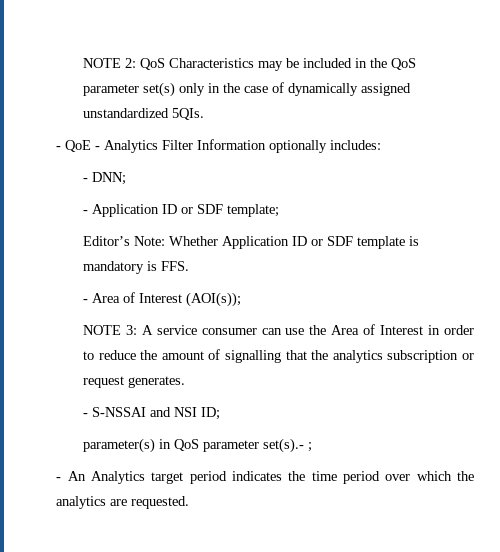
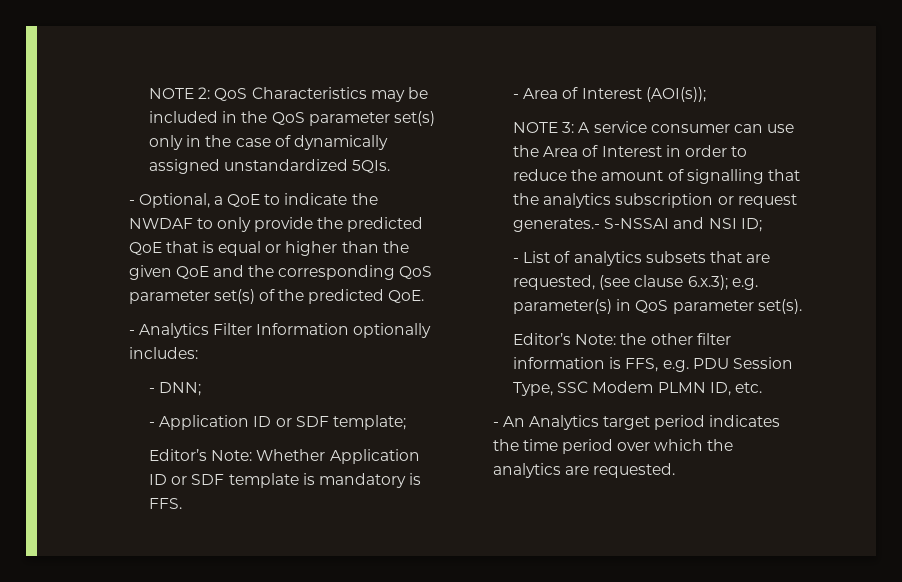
- - QoE - Analytics Filter Information optionally includes:
+ - Optional, a QoE to indicate the NWDAF to only provide the predicted QoE that is equal or higher than the given QoE and the corresponding QoS parameter set(s) of the predicted QoE.
+ - Analytics Filter Information optionally includes:
- NOTE 3: A service consumer can use the Area of Interest in order to reduce the amount of signalling that the analytics subscription or request generates.
- - S-NSSAI and NSI ID;
+ NOTE 3: A service consumer can use the Area of Interest in order to reduce the amount of signalling that the analytics subscription or request generates.- S-NSSAI and NSI ID;
- parameter(s) in QoS parameter set(s).- ;
+ - List of analytics subsets that are requested, (see clause 6.x.3); e.g. parameter(s) in QoS parameter set(s).
+ Editor’s Note: the other filter information is FFS, e.g. PDU Session Type, SSC Modem PLMN ID, etc.

